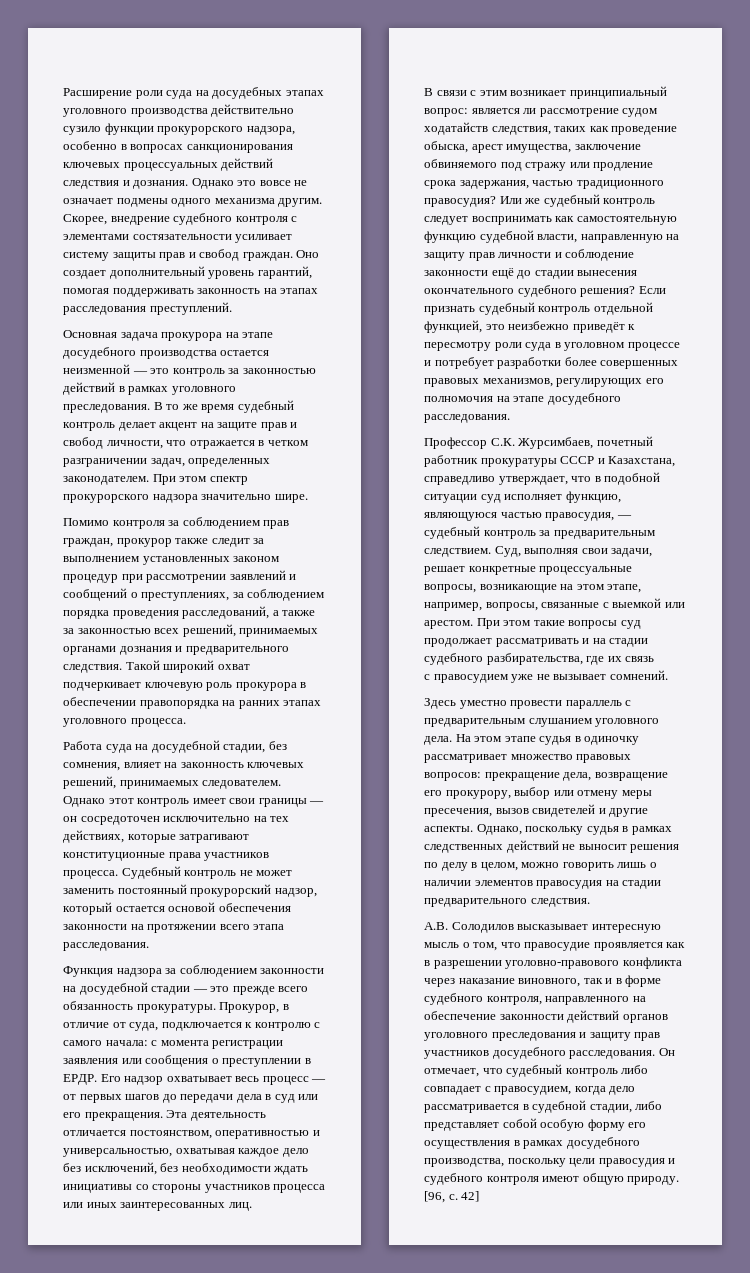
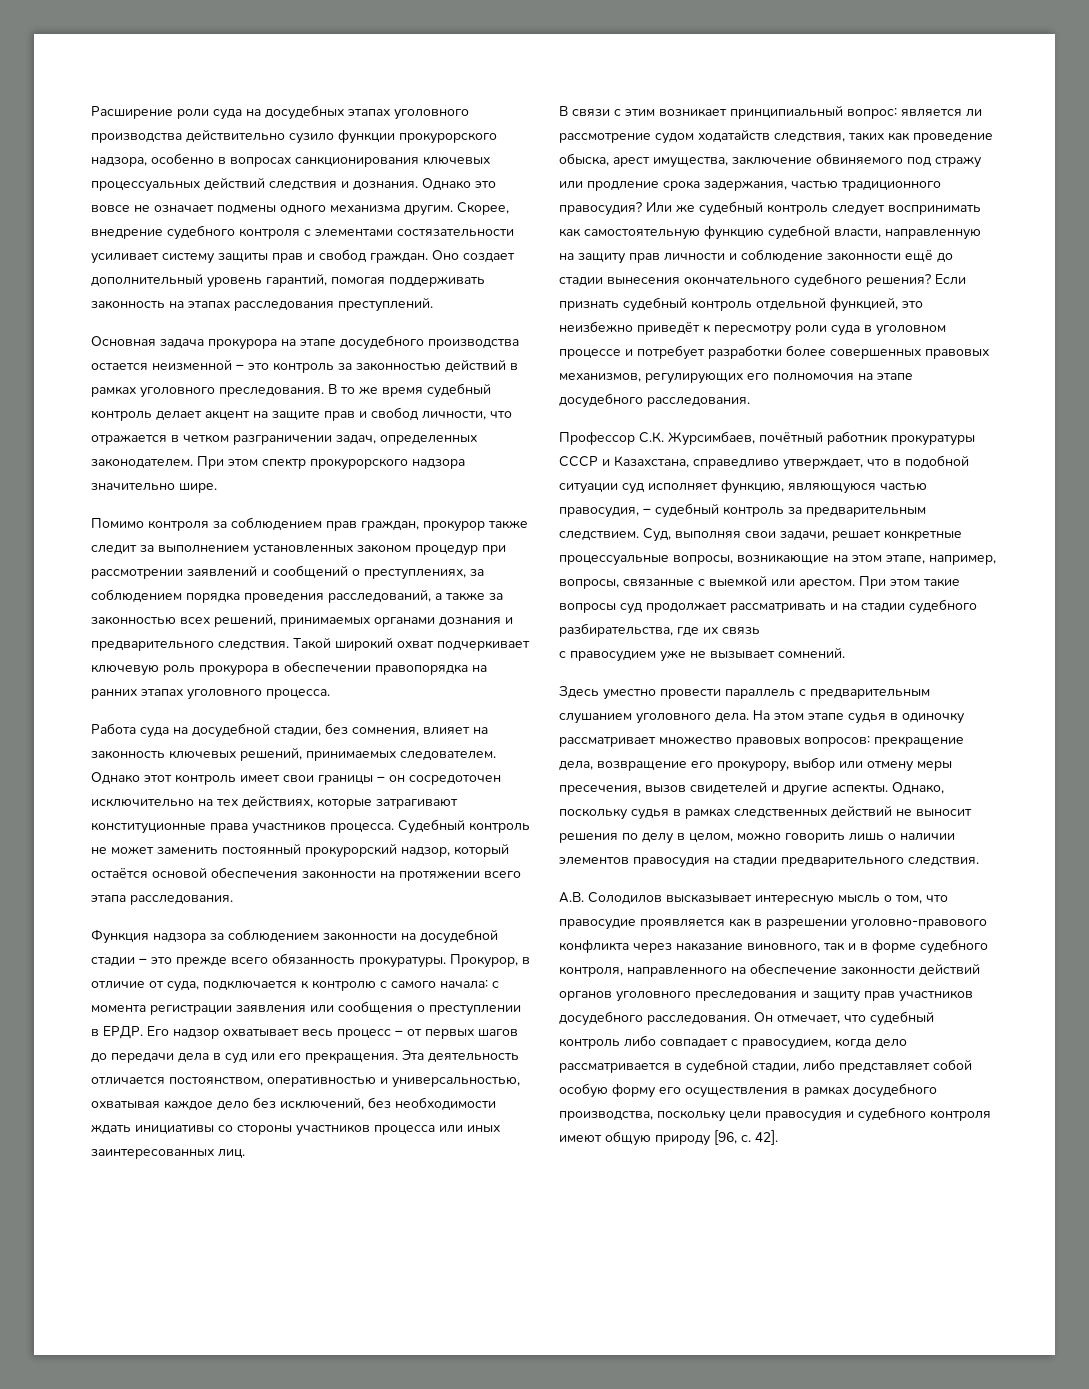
- Основная задача прокурора на этапе досудебного производства остается неизменной — это контроль за законностью действий в рамках уголовного преследования.
+ Основная задача прокурора на этапе досудебного производства остается неизменной – это контроль за законностью действий в рамках уголовного преследования.
- Однако этот контроль имеет свои границы — он сосредоточен исключительно на тех действиях, которые затрагивают конституционные права участников процесса.
+ Однако этот контроль имеет свои границы – он сосредоточен исключительно на тех действиях, которые затрагивают конституционные права участников процесса.
- Судебный контроль не может заменить постоянный прокурорский надзор, который остается основой обеспечения законности на протяжении всего этапа расследования.
+ Судебный контроль не может заменить постоянный прокурорский надзор, который остаётся основой обеспечения законности на протяжении всего этапа расследования.
- Функция надзора за соблюдением законности на досудебной стадии — это прежде всего обязанность прокуратуры.
+ Функция надзора за соблюдением законности на досудебной стадии – это прежде всего обязанность прокуратуры.
- Его надзор охватывает весь процесс — от первых шагов до передачи дела в суд или его прекращения.
+ Его надзор охватывает весь процесс – от первых шагов до передачи дела в суд или его прекращения.
- Профессор С.К. Журсимбаев, почетный работник прокуратуры СССР и Казахстана, справедливо утверждает, что в подобной ситуации суд исполняет функцию, являющуюся частью правосудия, — судебный контроль за предварительным следствием.
+ Профессор С.К. Журсимбаев, почётный работник прокуратуры СССР и Казахстана, справедливо утверждает, что в подобной ситуации суд исполняет функцию, являющуюся частью правосудия, – судебный контроль за предварительным следствием.
- Он отмечает, что судебный контроль либо совпадает с правосудием, когда дело рассматривается в судебной стадии, либо представляет собой особую форму его осуществления в рамках досудебного производства, поскольку цели правосудия и судебного контроля имеют общую природу. [96, с.
+ Он отмечает, что судебный контроль либо совпадает с правосудием, когда дело рассматривается в судебной стадии, либо представляет собой особую форму его осуществления в рамках досудебного производства, поскольку цели правосудия и судебного контроля имеют общую природу [96, с.
- 42]
+ 42].

